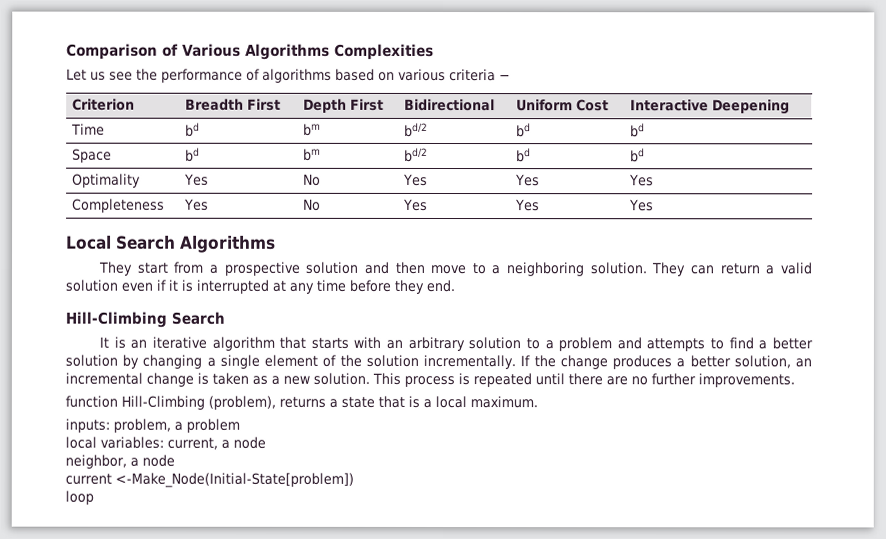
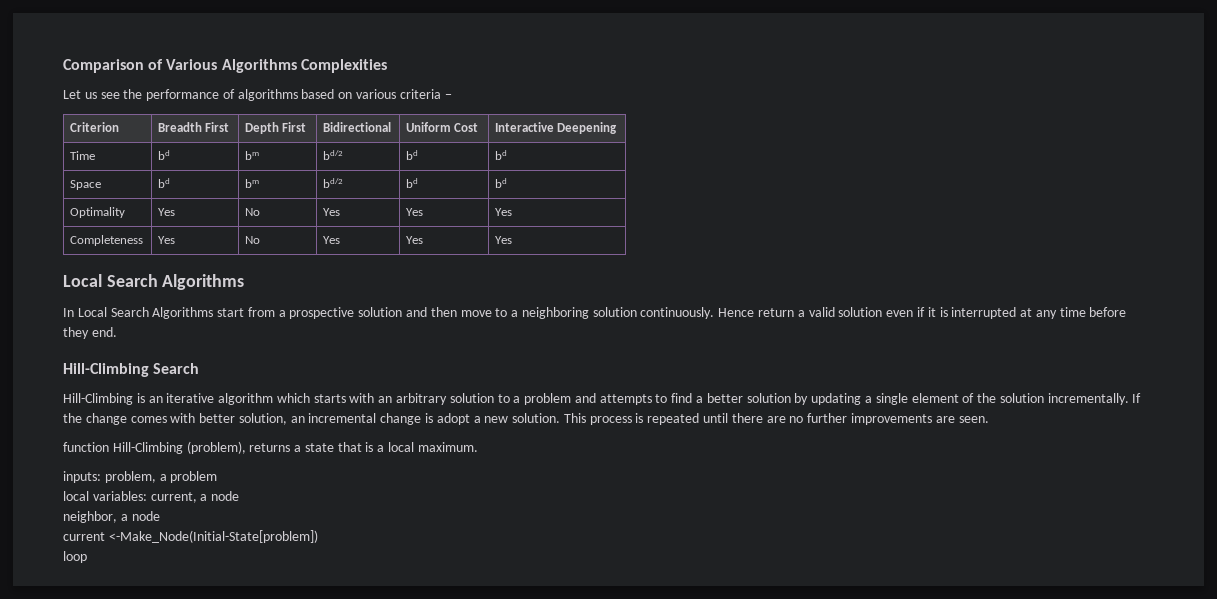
- They start from a prospective solution and then move to a neighboring solution. They can return a valid solution even if it is interrupted at any time before they end.
+ In Local Search Algorithms start from a prospective solution and then move to a neighboring solution continuously. Hence return a valid solution even if it is interrupted at any time before they end.
- It is an iterative algorithm that starts with an arbitrary solution to a problem and attempts to find a better solution by changing a single element of the solution incrementally.
+ Hill-Climbing is an iterative algorithm which starts with an arbitrary solution to a problem and attempts to find a better solution by updating a single element of the solution incrementally.
- If the change produces a better solution, an incremental change is taken as a new solution.
+ If the change comes with better solution, an incremental change is adopt a new solution.
- This process is repeated until there are no further improvements.
+ This process is repeated until there are no further improvements are seen.

